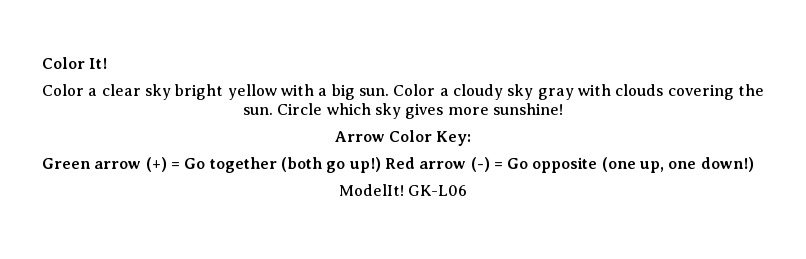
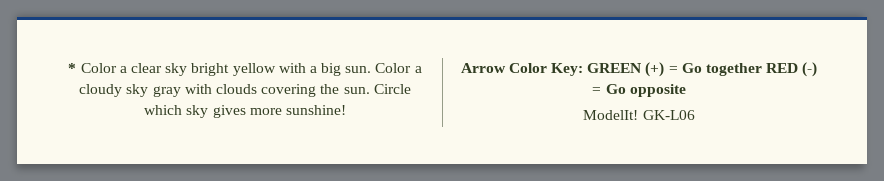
- Color It!
- Color a clear sky bright yellow with a big sun.
+ * Color a clear sky bright yellow with a big sun.
- Arrow Color Key:
- Green arrow (+) = Go together (both go up!) Red arrow (-) = Go opposite (one up, one down!)
+ Arrow Color Key: GREEN (+) = Go together RED (-) = Go opposite

